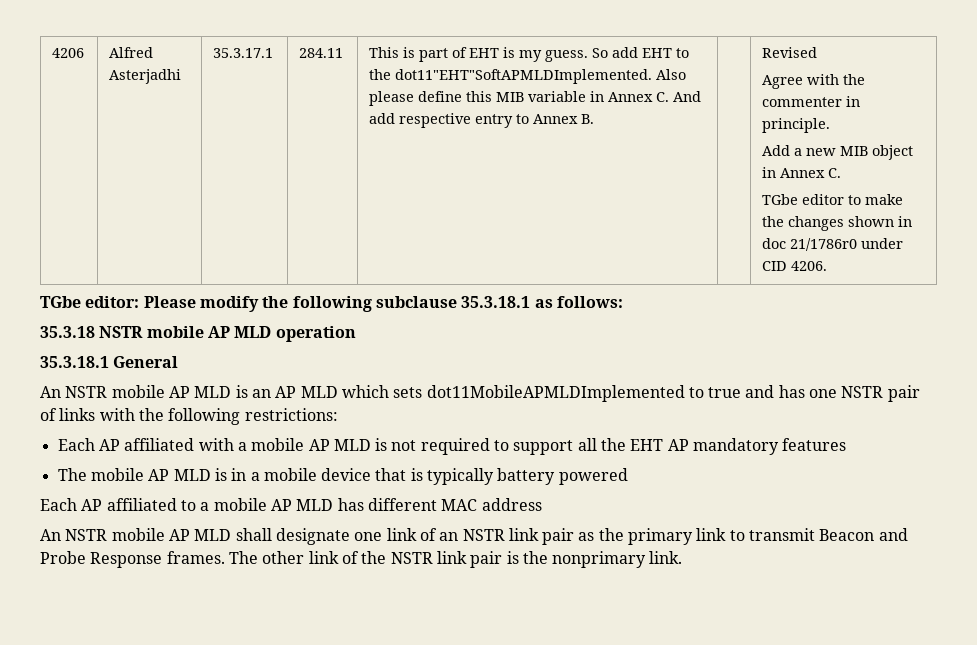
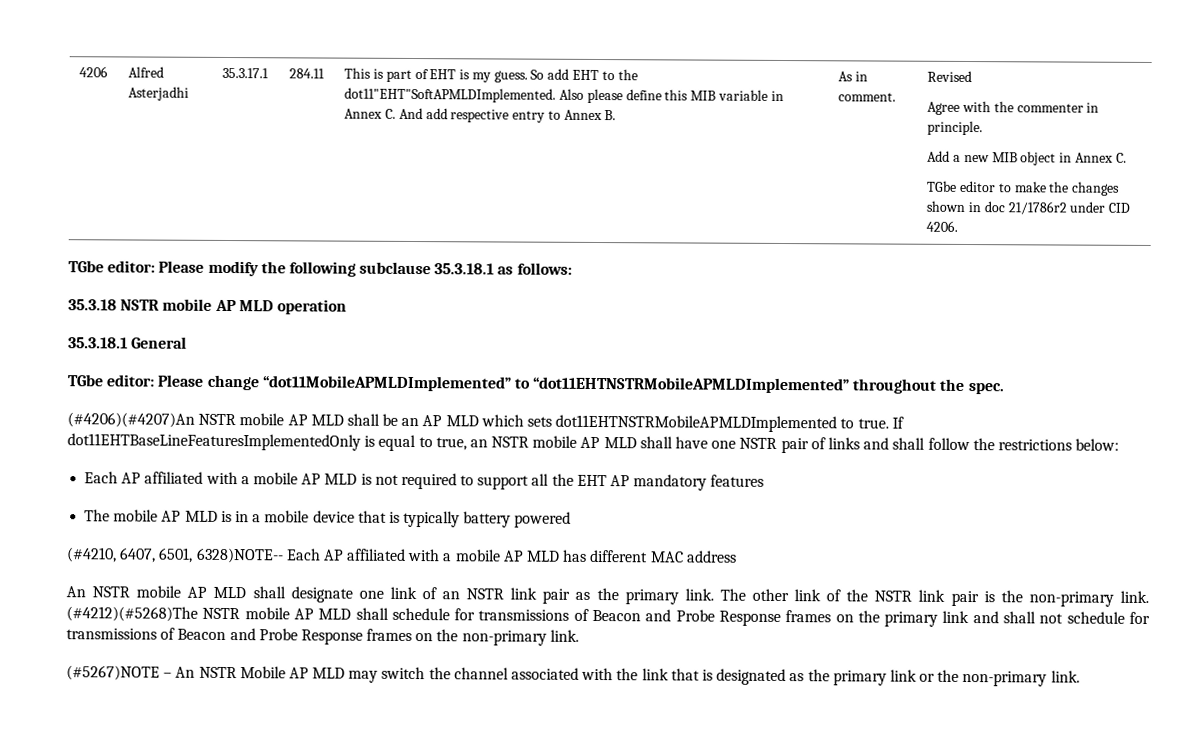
+ As in comment.
- TGbe editor to make the changes shown in doc 21/1786r0 under CID 4206.
+ TGbe editor to make the changes shown in doc 21/1786r2 under CID 4206.
- An NSTR mobile AP MLD is an AP MLD which sets dot11MobileAPMLDImplemented to true and has one NSTR pair of links with the following restrictions:
+ TGbe editor: Please change “dot11MobileAPMLDImplemented” to “dot11EHTNSTRMobileAPMLDImplemented” throughout the spec.
+ (#4206)(#4207)An NSTR mobile AP MLD shall be an AP MLD which sets dot11EHTNSTRMobileAPMLDImplemented to true. If dot11EHTBaseLineFeaturesImplementedOnly is equal to true, an NSTR mobile AP MLD shall have one NSTR pair of links and shall follow the restrictions below:
- Each AP affiliated to a mobile AP MLD has different MAC address
+ (#4210, 6407, 6501, 6328)NOTE-- Each AP affiliated with a mobile AP MLD has different MAC address
- An NSTR mobile AP MLD shall designate one link of an NSTR link pair as the primary link to transmit Beacon and Probe Response frames.
+ An NSTR mobile AP MLD shall designate one link of an NSTR link pair as the primary link.
- The other link of the NSTR link pair is the nonprimary link.
+ The other link of the NSTR link pair is the non-primary link. (#4212)(#5268)The NSTR mobile AP MLD shall schedule for transmissions of Beacon and Probe Response frames on the primary link and shall not schedule for transmissions of Beacon and Probe Response frames on the non-primary link.
+ (#5267)NOTE – An NSTR Mobile AP MLD may switch the channel associated with the link that is designated as the primary link or the non-primary link.

